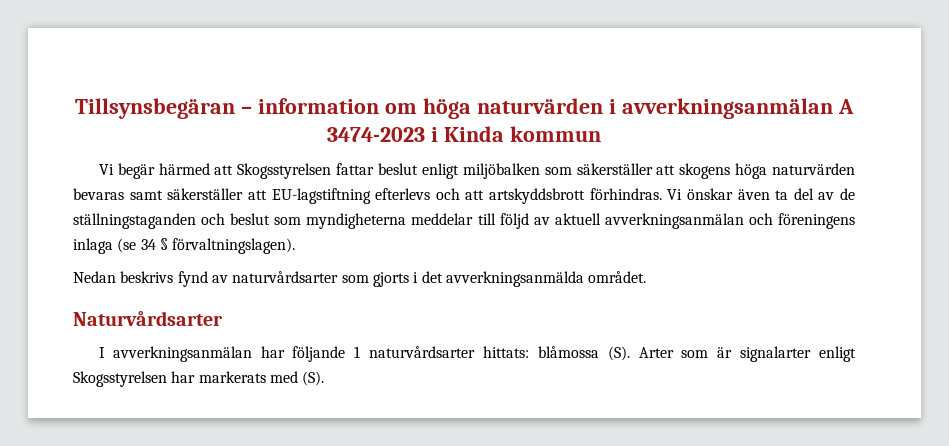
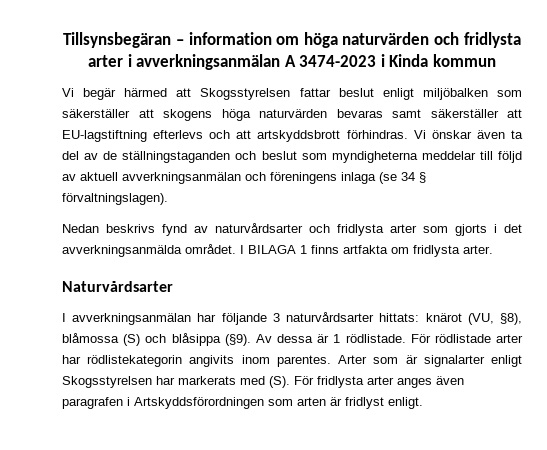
- Tillsynsbegäran – information om höga naturvärden i avverkningsanmälan A 3474-2023 i Kinda kommun
+ Tillsynsbegäran – information om höga naturvärden och fridlysta arter i avverkningsanmälan A 3474-2023 i Kinda kommun
- Nedan beskrivs fynd av naturvårdsarter som gjorts i det avverkningsanmälda området.
+ Nedan beskrivs fynd av naturvårdsarter och fridlysta arter som gjorts i det avverkningsanmälda området. I BILAGA 1 finns artfakta om fridlysta arter.
- I avverkningsanmälan har följande 1 naturvårdsarter hittats: blåmossa (S). Arter som är signalarter enligt Skogsstyrelsen har markerats med (S).
+ I avverkningsanmälan har följande 3 naturvårdsarter hittats: knärot (VU, §8), blåmossa (S) och blåsippa (§9). Av dessa är 1 rödlistade. För rödlistade arter har rödlistekategorin angivits inom parentes. Arter som är signalarter enligt Skogsstyrelsen har markerats med (S). För fridlysta arter anges även paragrafen i Artskyddsförordningen som arten är fridlyst enligt.

